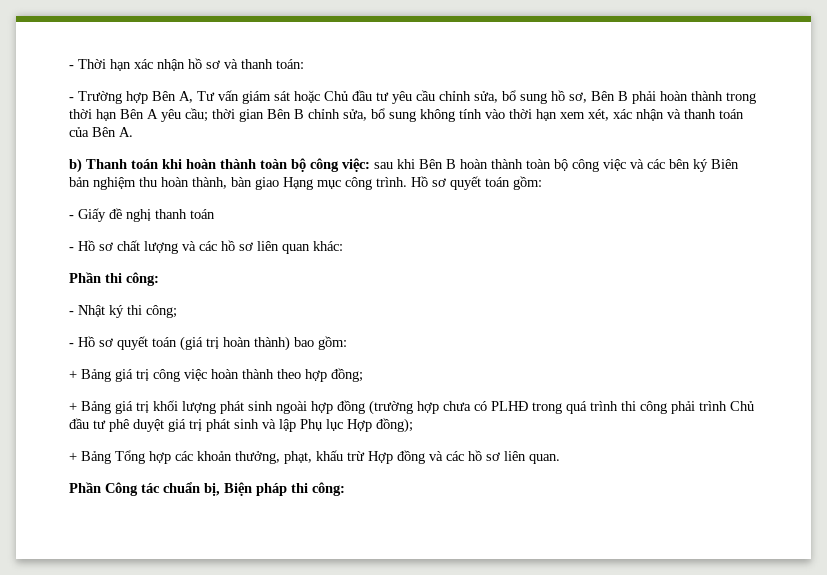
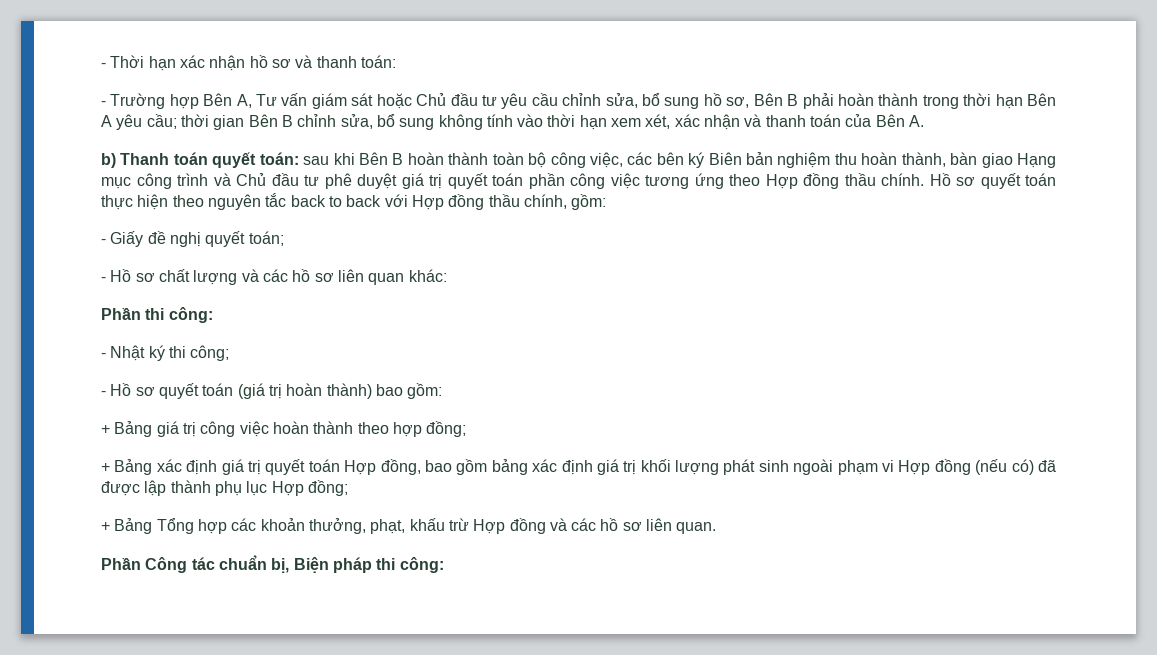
- b) Thanh toán khi hoàn thành toàn bộ công việc: sau khi Bên B hoàn thành toàn bộ công việc và các bên ký Biên bản nghiệm thu hoàn thành, bàn giao Hạng mục công trình. Hồ sơ quyết toán gồm:
+ b) Thanh toán quyết toán: sau khi Bên B hoàn thành toàn bộ công việc, các bên ký Biên bản nghiệm thu hoàn thành, bàn giao Hạng mục công trình và Chủ đầu tư phê duyệt giá trị quyết toán phần công việc tương ứng theo Hợp đồng thầu chính. Hồ sơ quyết toán thực hiện theo nguyên tắc back to back với Hợp đồng thầu chính, gồm:
- - Giấy đề nghị thanh toán
+ - Giấy đề nghị quyết toán;
- + Bảng giá trị khối lượng phát sinh ngoài hợp đồng (trường hợp chưa có PLHĐ trong quá trình thi công phải trình Chủ đầu tư phê duyệt giá trị phát sinh và lập Phụ lục Hợp đồng);
+ + Bảng xác định giá trị quyết toán Hợp đồng, bao gồm bảng xác định giá trị khối lượng phát sinh ngoài phạm vi Hợp đồng (nếu có) đã được lập thành phụ lục Hợp đồng;

